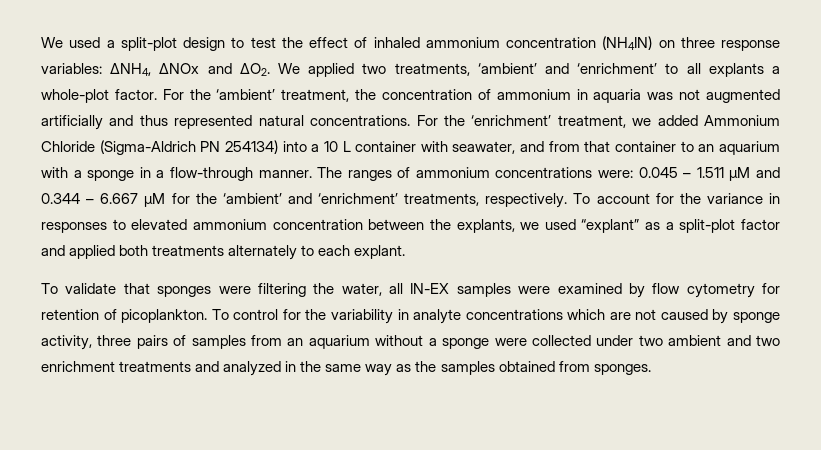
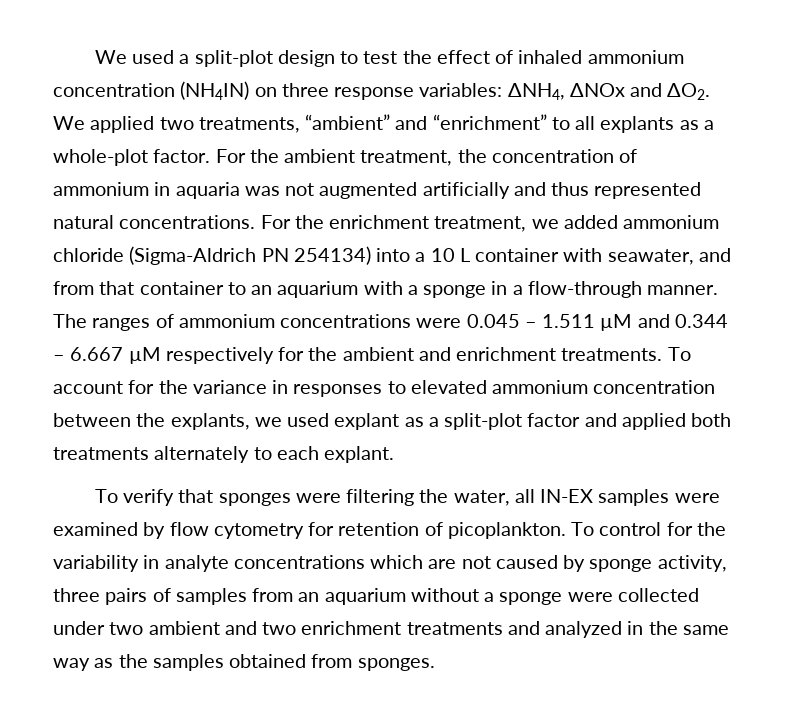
- We used a split-plot design to test the effect of inhaled ammonium concentration (NH4IN) on three response variables: ΔNH4, ΔNOx and ΔO2. We applied two treatments, ‘ambient’ and ‘enrichment’ to all explants a whole-plot factor.
+ We used a split-plot design to test the effect of inhaled ammonium concentration (NH4IN) on three response variables: ΔNH4, ΔNOx and ΔO2. We applied two treatments, “ambient” and “enrichment” to all explants as a whole-plot factor.
- For the ‘ambient’ treatment, the concentration of ammonium in aquaria was not augmented artificially and thus represented natural concentrations.
+ For the ambient treatment, the concentration of ammonium in aquaria was not augmented artificially and thus represented natural concentrations.
- For the ‘enrichment’ treatment, we added Ammonium Chloride (Sigma-Aldrich PN 254134) into a 10 L container with seawater, and from that container to an aquarium with a sponge in a flow-through manner.
+ For the enrichment treatment, we added ammonium chloride (Sigma-Aldrich PN 254134) into a 10 L container with seawater, and from that container to an aquarium with a sponge in a flow-through manner.
- The ranges of ammonium concentrations were: 0.045 – 1.511 µM and 0.344 – 6.667 µM for the ‘ambient’ and ‘enrichment’ treatments, respectively.
+ The ranges of ammonium concentrations were 0.045 – 1.511 µM and 0.344 – 6.667 µM respectively for the ambient and enrichment treatments.
- To account for the variance in responses to elevated ammonium concentration between the explants, we used “explant” as a split-plot factor and applied both treatments alternately to each explant.
+ To account for the variance in responses to elevated ammonium concentration between the explants, we used explant as a split-plot factor and applied both treatments alternately to each explant.
- To validate that sponges were filtering the water, all IN-EX samples were examined by flow cytometry for retention of picoplankton.
+ To verify that sponges were filtering the water, all IN-EX samples were examined by flow cytometry for retention of picoplankton.

